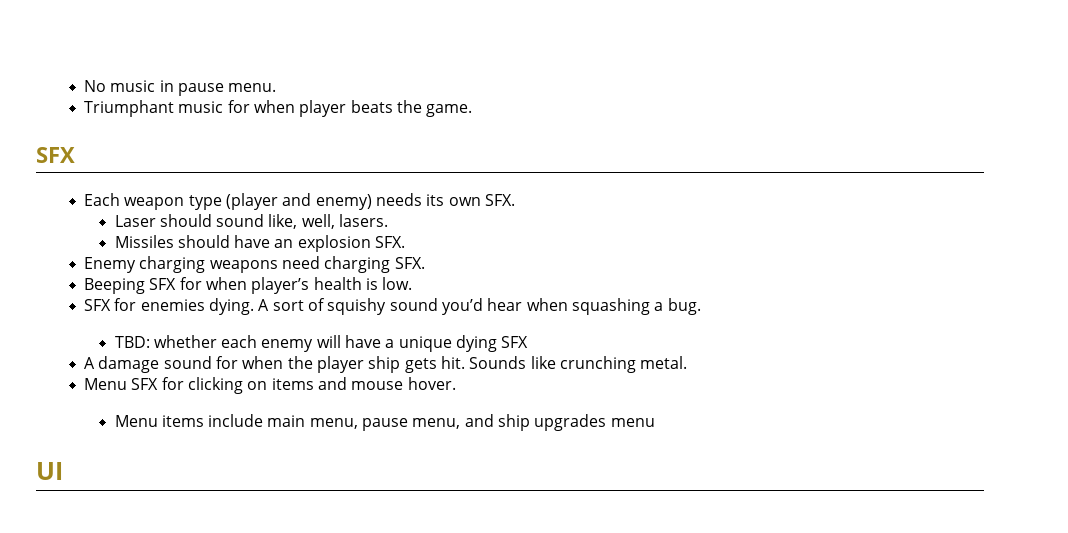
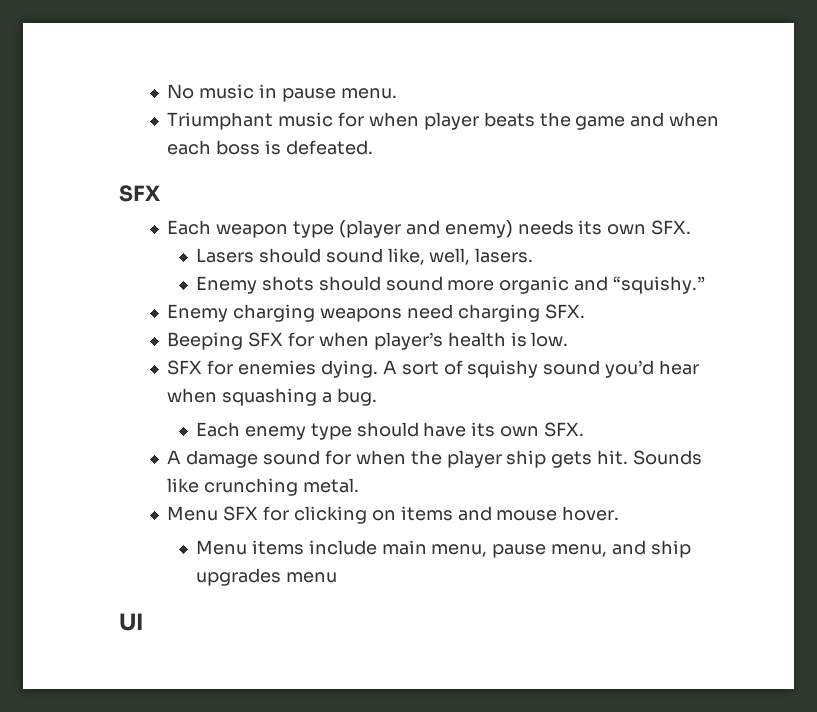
- Triumphant music for when player beats the game.
+ Triumphant music for when player beats the game and when each boss is defeated.
- Laser should sound like, well, lasers.
+ Lasers should sound like, well, lasers.
- Missiles should have an explosion SFX.
+ Enemy shots should sound more organic and “squishy.”
- TBD: whether each enemy will have a unique dying SFX
+ Each enemy type should have its own SFX.

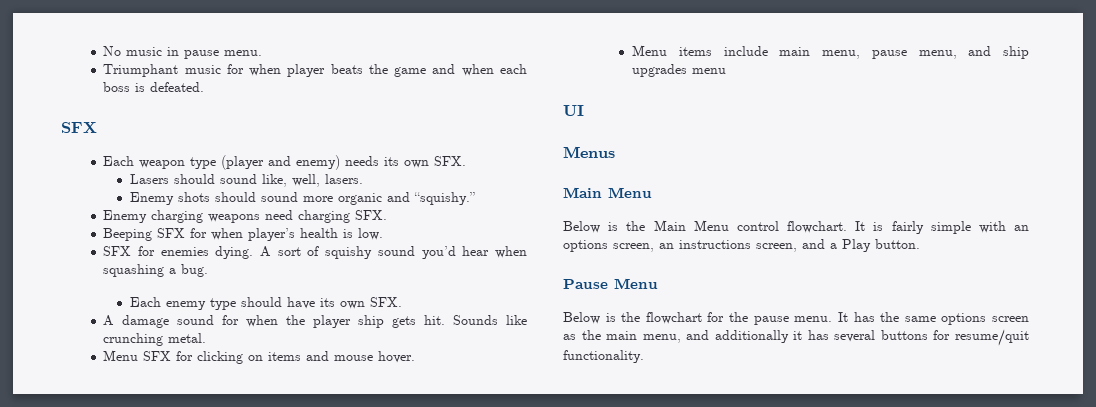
+ Menus
+ Main Menu
+ Below is the Main Menu control flowchart. It is fairly simple with an options screen, an instructions screen, and a Play button.
+ Pause Menu
+ Below is the flowchart for the pause menu. It has the same options screen as the main menu, and additionally it has several buttons for resume/quit functionality.

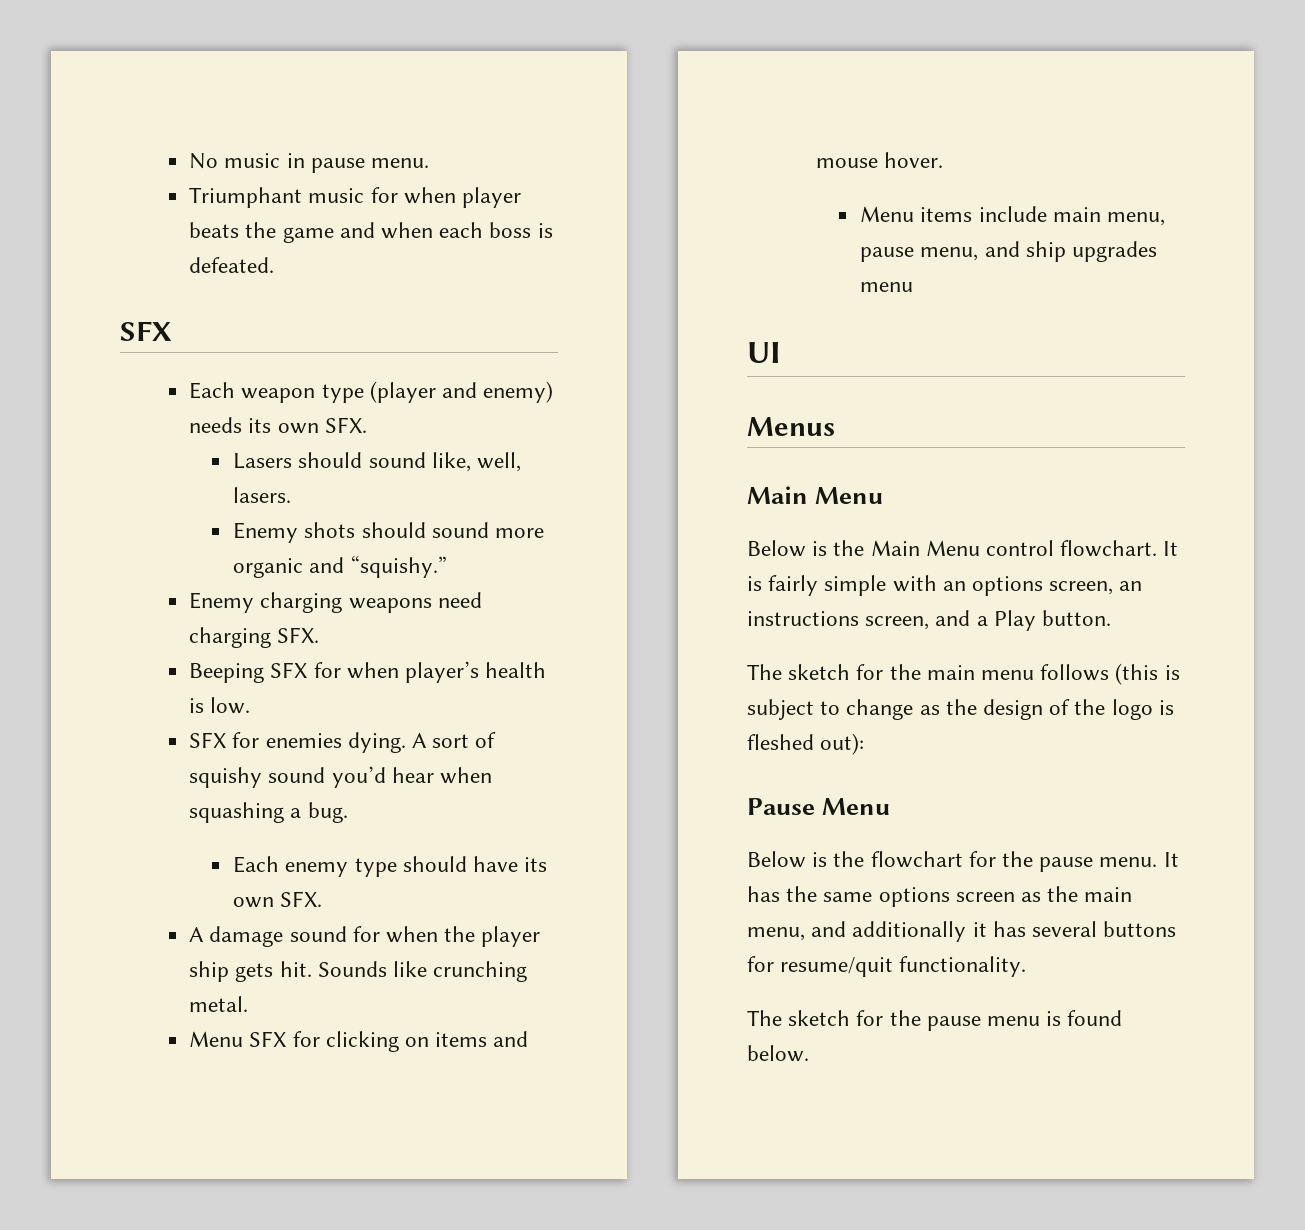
+ The sketch for the main menu follows (this is subject to change as the design of the logo is fleshed out):
+ The sketch for the pause menu is found below.

